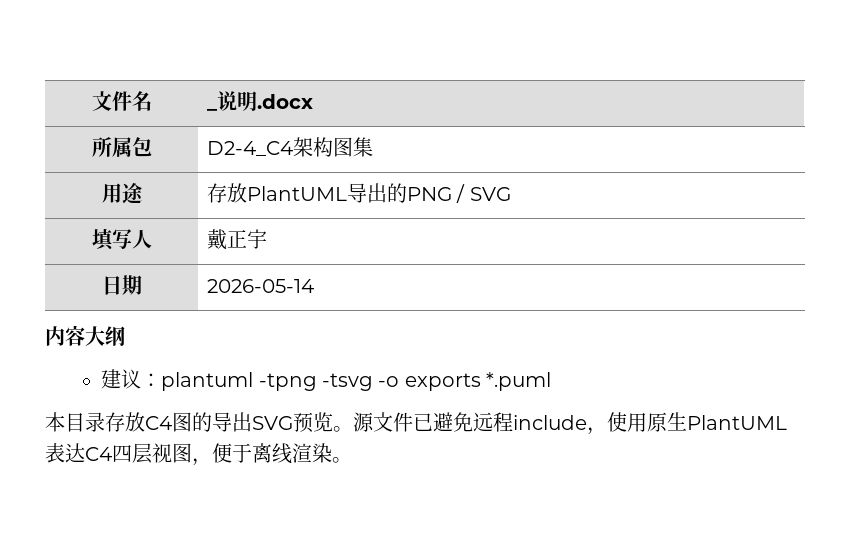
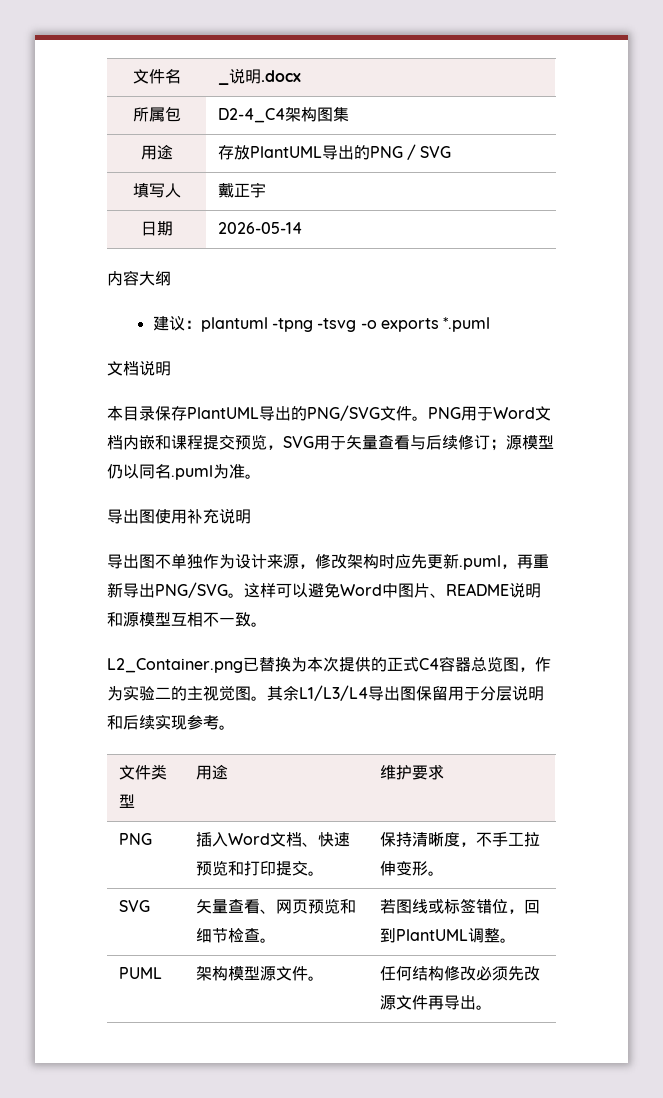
+ 文档说明
- 本目录存放C4图的导出SVG预览。源文件已避免远程include，使用原生PlantUML表达C4四层视图，便于离线渲染。
+ 本目录保存PlantUML导出的PNG/SVG文件。PNG用于Word文档内嵌和课程提交预览，SVG用于矢量查看与后续修订；源模型仍以同名.puml为准。
+ 导出图使用补充说明
+ 导出图不单独作为设计来源，修改架构时应先更新.puml，再重新导出PNG/SVG。这样可以避免Word中图片、README说明和源模型互相不一致。
+ L2_Container.png已替换为本次提供的正式C4容器总览图，作为实验二的主视觉图。其余L1/L3/L4导出图保留用于分层说明和后续实现参考。
+ 文件类型 | 用途 | 维护要求
+ PNG | 插入Word文档、快速预览和打印提交。 | 保持清晰度，不手工拉伸变形。
+ SVG | 矢量查看、网页预览和细节检查。 | 若图线或标签错位，回到PlantUML调整。
+ PUML | 架构模型源文件。 | 任何结构修改必须先改源文件再导出。

